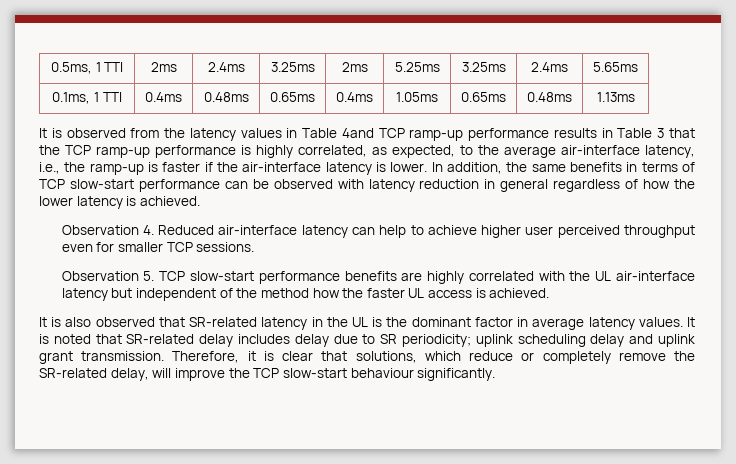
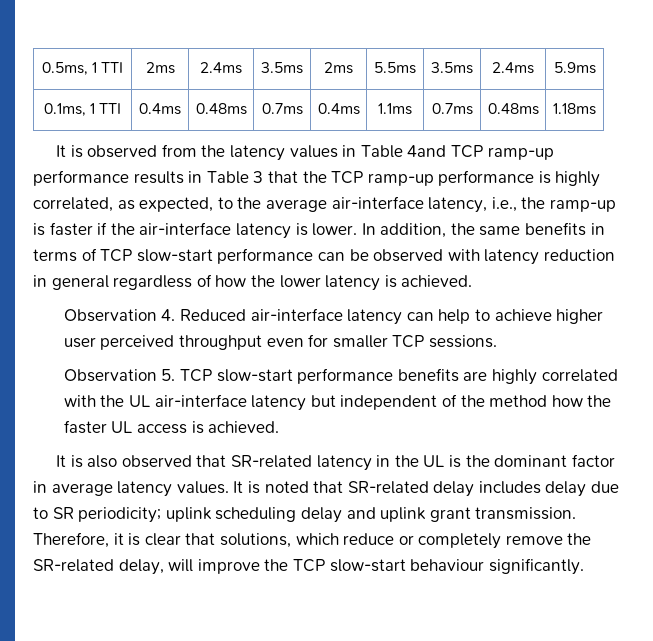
- 0.5ms, 1 TTI | 2ms | 2.4ms | 3.25ms | 2ms | 5.25ms | 3.25ms | 2.4ms | 5.65ms
+ 0.5ms, 1 TTI | 2ms | 2.4ms | 3.5ms | 2ms | 5.5ms | 3.5ms | 2.4ms | 5.9ms
- 0.1ms, 1 TTI | 0.4ms | 0.48ms | 0.65ms | 0.4ms | 1.05ms | 0.65ms | 0.48ms | 1.13ms
+ 0.1ms, 1 TTI | 0.4ms | 0.48ms | 0.7ms | 0.4ms | 1.1ms | 0.7ms | 0.48ms | 1.18ms

